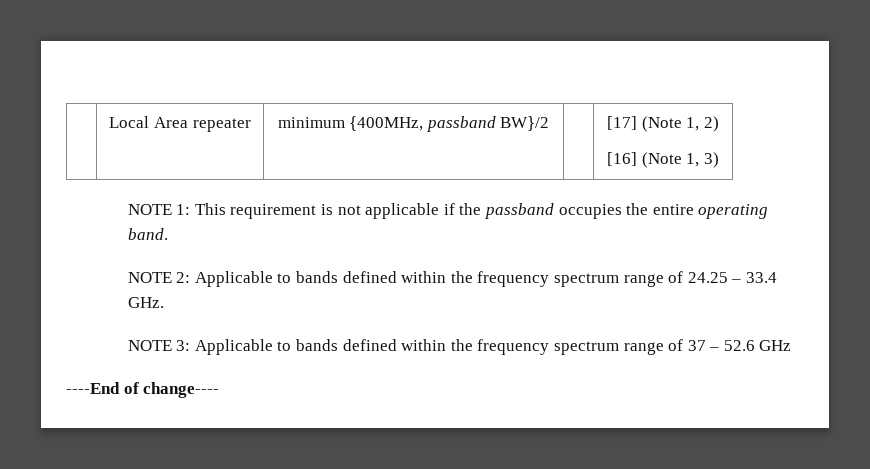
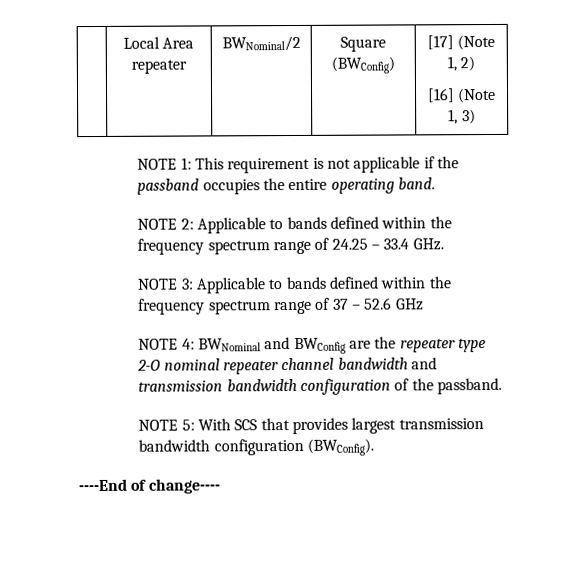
- | Local Area repeater | minimum {400MHz, passband BW}/2 | | [17] (Note 1, 2)
+ | Local Area repeater | BWNominal/2 | Square (BWConfig) | [17] (Note 1, 2)
+ NOTE 4: BWNominal and BWConfig are the repeater type 2-O nominal repeater channel bandwidth and transmission bandwidth configuration of the passband.
+ NOTE 5: With SCS that provides largest transmission bandwidth configuration (BWConfig).

